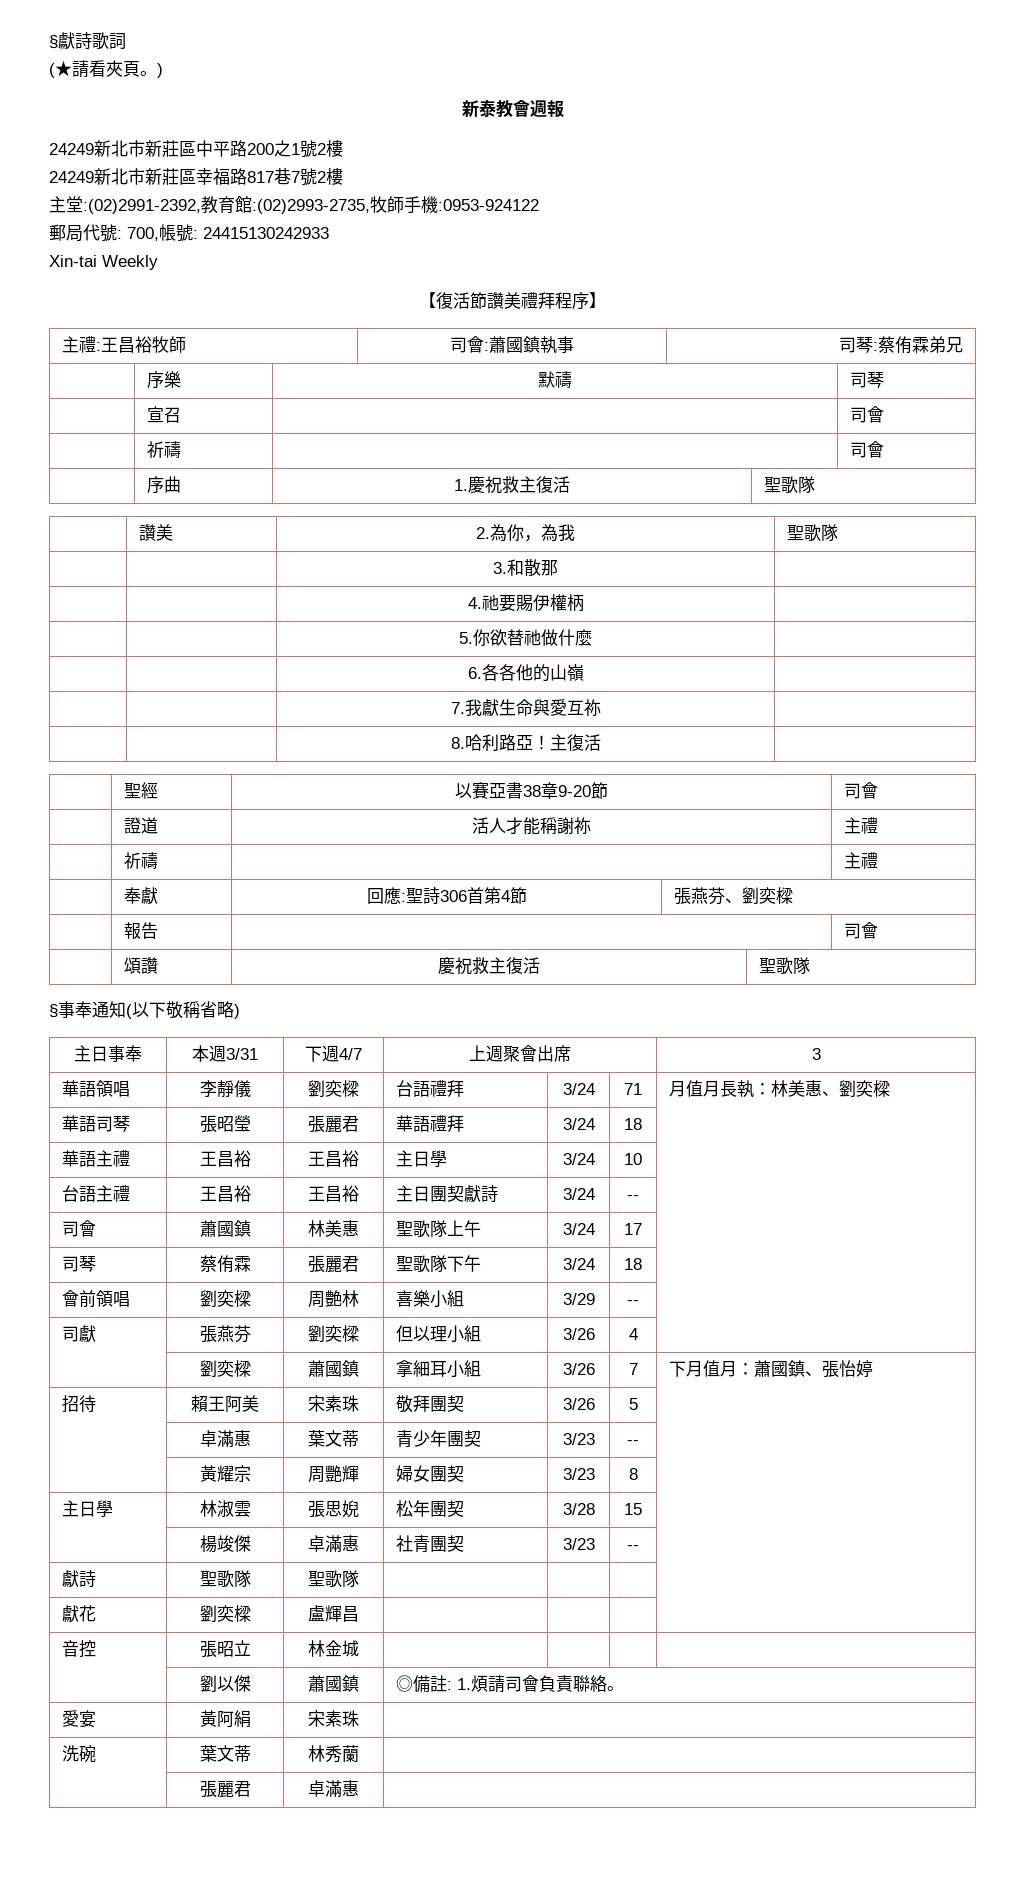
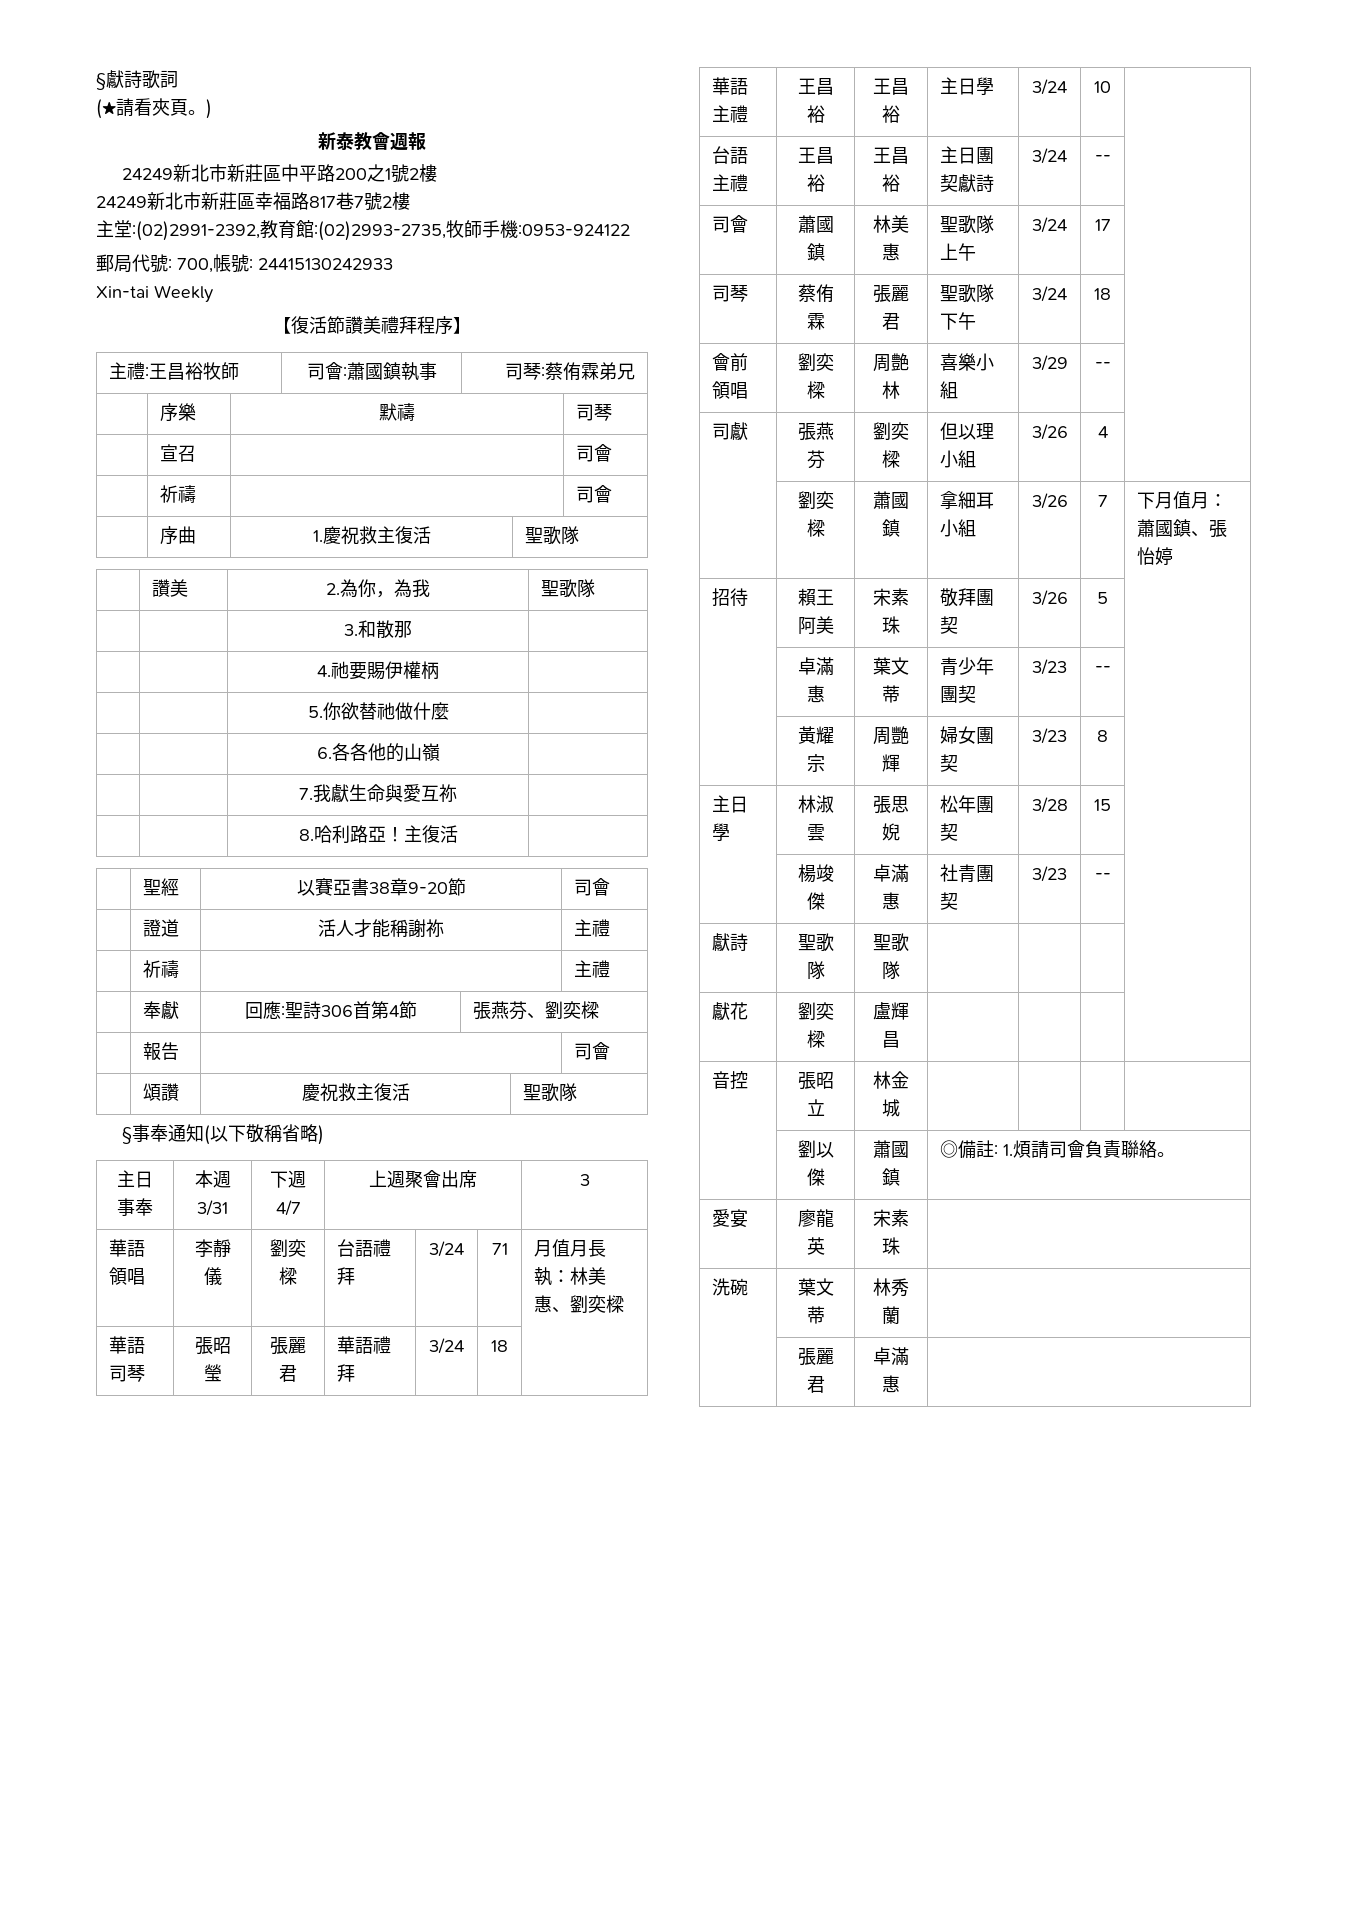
- 愛宴 | 黃阿絹 | 宋素珠 |
+ 愛宴 | 廖龍英 | 宋素珠 |

